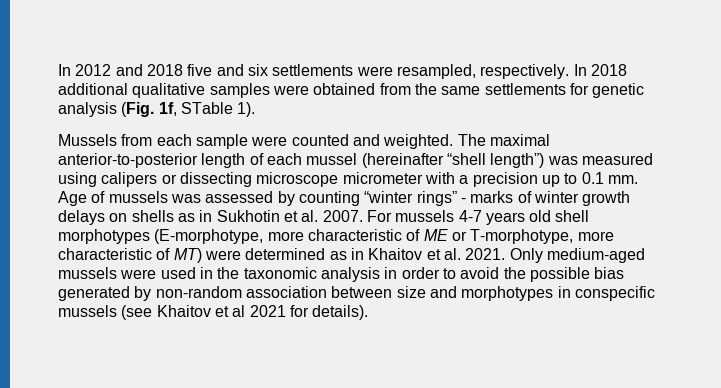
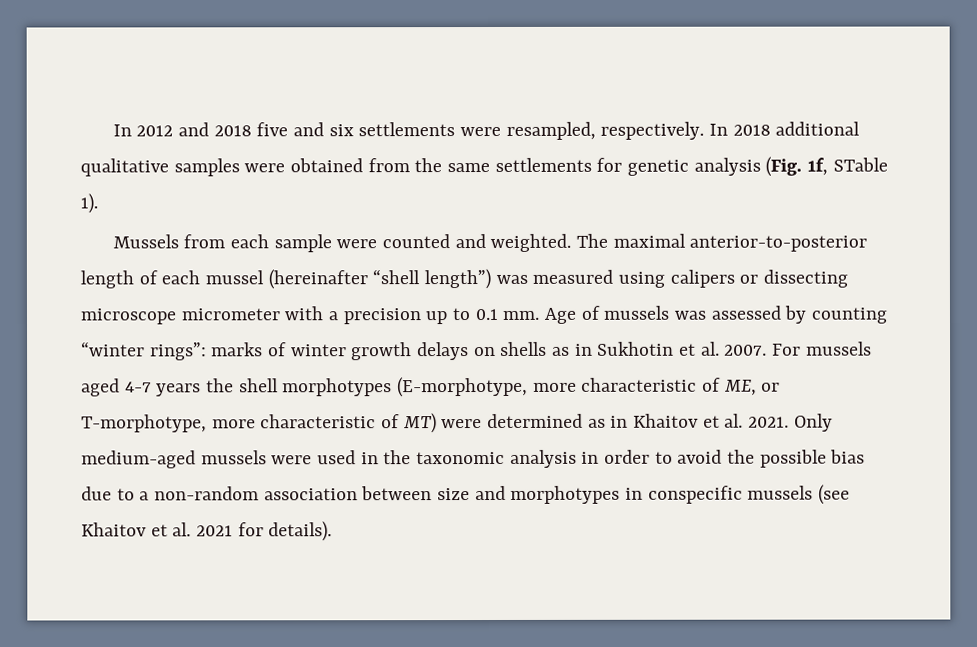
- Age of mussels was assessed by counting “winter rings” - marks of winter growth delays on shells as in Sukhotin et al. 2007.
+ Age of mussels was assessed by counting “winter rings”: marks of winter growth delays on shells as in Sukhotin et al. 2007.
- For mussels 4-7 years old shell morphotypes (E-morphotype, more characteristic of ME or T-morphotype, more characteristic of MT) were determined as in Khaitov et al. 2021.
+ For mussels aged 4-7 years the shell morphotypes (E-morphotype, more characteristic of ME, or T-morphotype, more characteristic of MT) were determined as in Khaitov et al. 2021.
- Only medium-aged mussels were used in the taxonomic analysis in order to avoid the possible bias generated by non-random association between size and morphotypes in conspecific mussels (see Khaitov et al 2021 for details).
+ Only medium-aged mussels were used in the taxonomic analysis in order to avoid the possible bias due to a non-random association between size and morphotypes in conspecific mussels (see Khaitov et al. 2021 for details).

